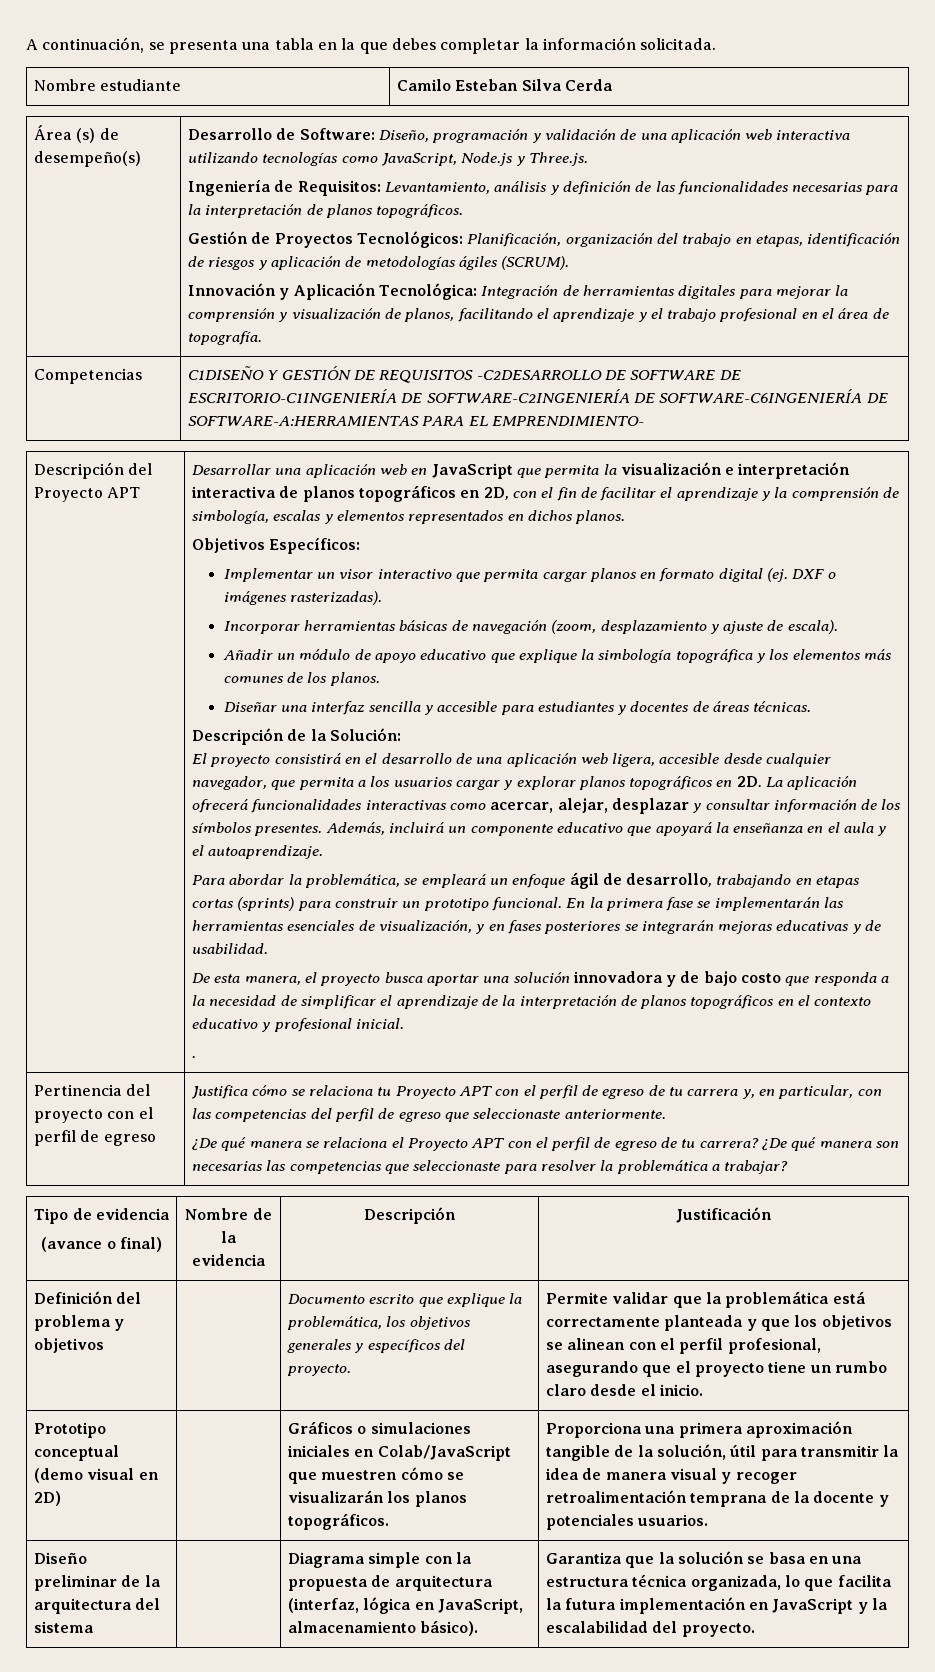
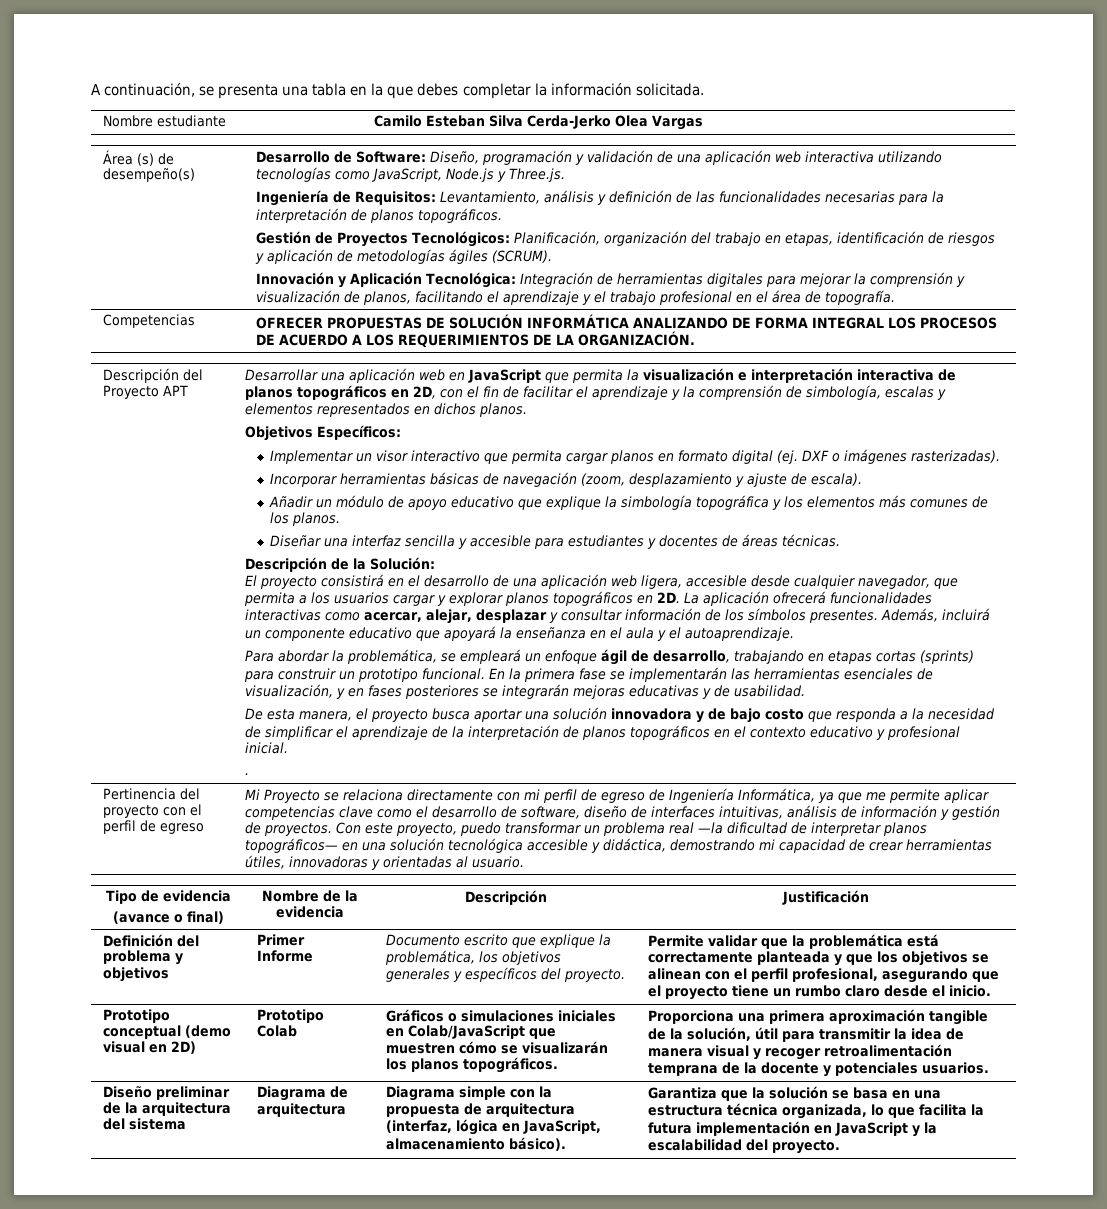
- Nombre estudiante | Camilo Esteban Silva Cerda
+ Nombre estudiante | Camilo Esteban Silva Cerda-Jerko Olea Vargas
- Competencias | C1DISEÑO Y GESTIÓN DE REQUISITOS -C2DESARROLLO DE SOFTWARE DE ESCRITORIO-C1INGENIERÍA DE SOFTWARE-C2INGENIERÍA DE SOFTWARE-C6INGENIERÍA DE SOFTWARE-A:HERRAMIENTAS PARA EL EMPRENDIMIENTO-
+ Competencias | OFRECER PROPUESTAS DE SOLUCIÓN INFORMÁTICA ANALIZANDO DE FORMA INTEGRAL LOS PROCESOS DE ACUERDO A LOS REQUERIMIENTOS DE LA ORGANIZACIÓN.
- Justifica cómo se relaciona tu Proyecto APT con el perfil de egreso de tu carrera y, en particular, con las competencias del perfil de egreso que seleccionaste anteriormente.
- ¿De qué manera se relaciona el Proyecto APT con el perfil de egreso de tu carrera? ¿De qué manera son necesarias las competencias que seleccionaste para resolver la problemática a trabajar?
+ Mi Proyecto se relaciona directamente con mi perfil de egreso de Ingeniería Informática, ya que me permite aplicar competencias clave como el desarrollo de software, diseño de interfaces intuitivas, análisis de información y gestión de proyectos. Con este proyecto, puedo transformar un problema real —la dificultad de interpretar planos topográficos— en una solución tecnológica accesible y didáctica, demostrando mi capacidad de crear herramientas útiles, innovadoras y orientadas al usuario.
+ Primer Informe
+ Prototipo Colab
+ Diagrama de arquitectura

